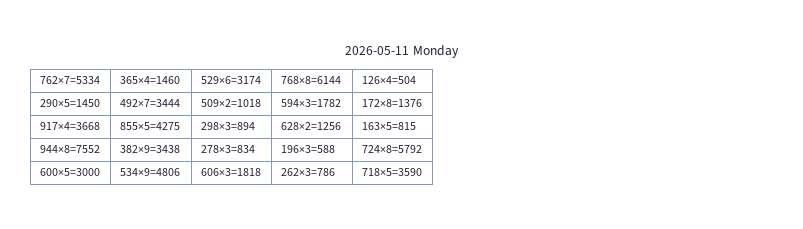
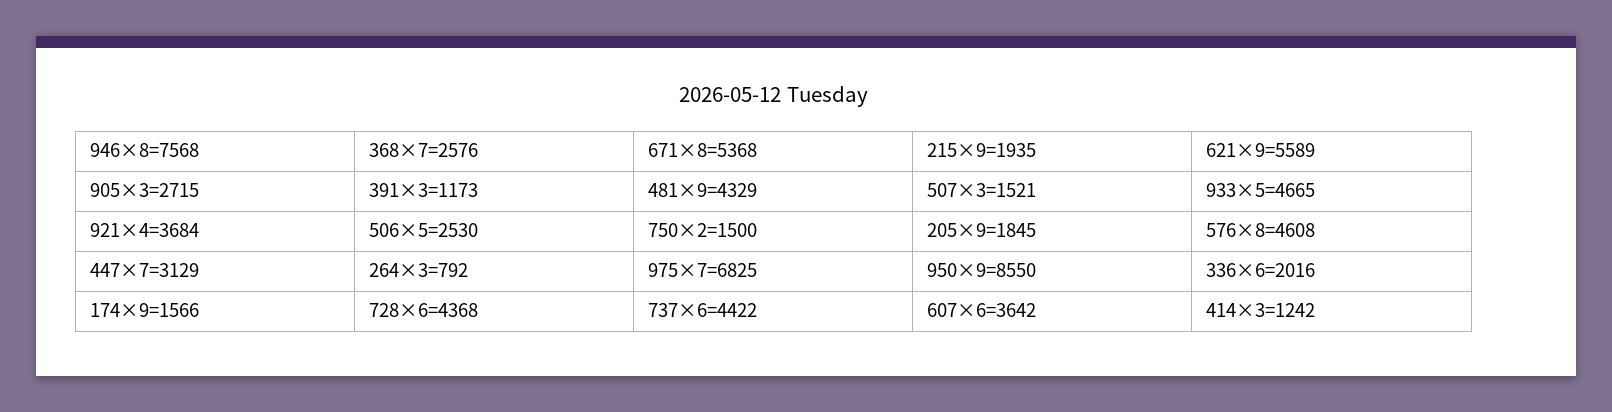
- 2026-05-11 Monday
- 762×7=5334 | 365×4=1460 | 529×6=3174 | 768×8=6144 | 126×4=504
- 290×5=1450 | 492×7=3444 | 509×2=1018 | 594×3=1782 | 172×8=1376
- 917×4=3668 | 855×5=4275 | 298×3=894 | 628×2=1256 | 163×5=815
- 944×8=7552 | 382×9=3438 | 278×3=834 | 196×3=588 | 724×8=5792
- 600×5=3000 | 534×9=4806 | 606×3=1818 | 262×3=786 | 718×5=3590
+ 2026-05-12 Tuesday
+ 946×8=7568 | 368×7=2576 | 671×8=5368 | 215×9=1935 | 621×9=5589
+ 905×3=2715 | 391×3=1173 | 481×9=4329 | 507×3=1521 | 933×5=4665
+ 921×4=3684 | 506×5=2530 | 750×2=1500 | 205×9=1845 | 576×8=4608
+ 447×7=3129 | 264×3=792 | 975×7=6825 | 950×9=8550 | 336×6=2016
+ 174×9=1566 | 728×6=4368 | 737×6=4422 | 607×6=3642 | 414×3=1242

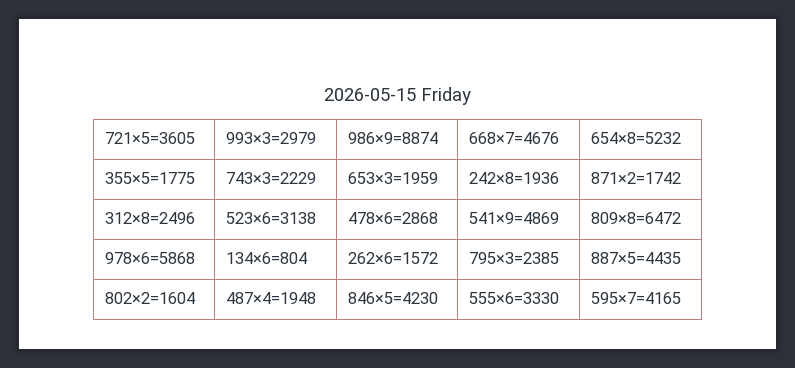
- 2026-05-12 Tuesday
- 946×8=7568 | 368×7=2576 | 671×8=5368 | 215×9=1935 | 621×9=5589
- 905×3=2715 | 391×3=1173 | 481×9=4329 | 507×3=1521 | 933×5=4665
- 921×4=3684 | 506×5=2530 | 750×2=1500 | 205×9=1845 | 576×8=4608
- 447×7=3129 | 264×3=792 | 975×7=6825 | 950×9=8550 | 336×6=2016
- 174×9=1566 | 728×6=4368 | 737×6=4422 | 607×6=3642 | 414×3=1242
+ 2026-05-15 Friday
+ 721×5=3605 | 993×3=2979 | 986×9=8874 | 668×7=4676 | 654×8=5232
+ 355×5=1775 | 743×3=2229 | 653×3=1959 | 242×8=1936 | 871×2=1742
+ 312×8=2496 | 523×6=3138 | 478×6=2868 | 541×9=4869 | 809×8=6472
+ 978×6=5868 | 134×6=804 | 262×6=1572 | 795×3=2385 | 887×5=4435
+ 802×2=1604 | 487×4=1948 | 846×5=4230 | 555×6=3330 | 595×7=4165

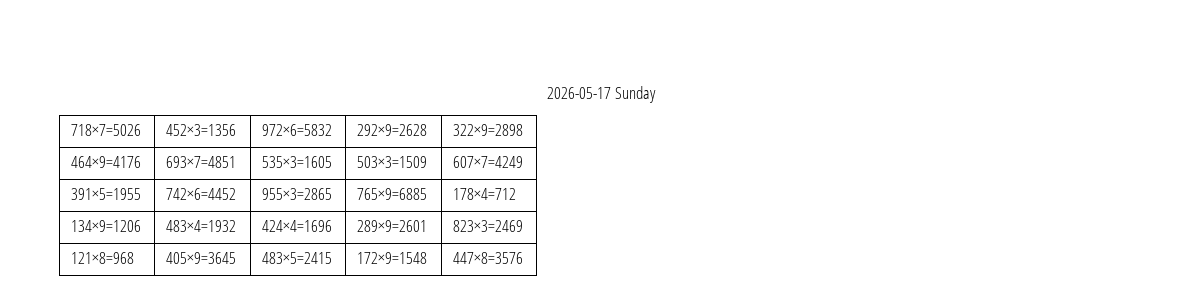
- 2026-05-15 Friday
- 721×5=3605 | 993×3=2979 | 986×9=8874 | 668×7=4676 | 654×8=5232
- 355×5=1775 | 743×3=2229 | 653×3=1959 | 242×8=1936 | 871×2=1742
- 312×8=2496 | 523×6=3138 | 478×6=2868 | 541×9=4869 | 809×8=6472
- 978×6=5868 | 134×6=804 | 262×6=1572 | 795×3=2385 | 887×5=4435
- 802×2=1604 | 487×4=1948 | 846×5=4230 | 555×6=3330 | 595×7=4165
+ 2026-05-17 Sunday
+ 718×7=5026 | 452×3=1356 | 972×6=5832 | 292×9=2628 | 322×9=2898
+ 464×9=4176 | 693×7=4851 | 535×3=1605 | 503×3=1509 | 607×7=4249
+ 391×5=1955 | 742×6=4452 | 955×3=2865 | 765×9=6885 | 178×4=712
+ 134×9=1206 | 483×4=1932 | 424×4=1696 | 289×9=2601 | 823×3=2469
+ 121×8=968 | 405×9=3645 | 483×5=2415 | 172×9=1548 | 447×8=3576

